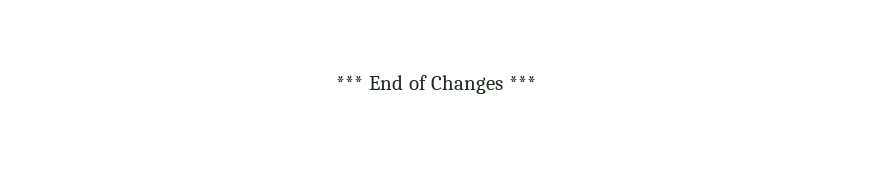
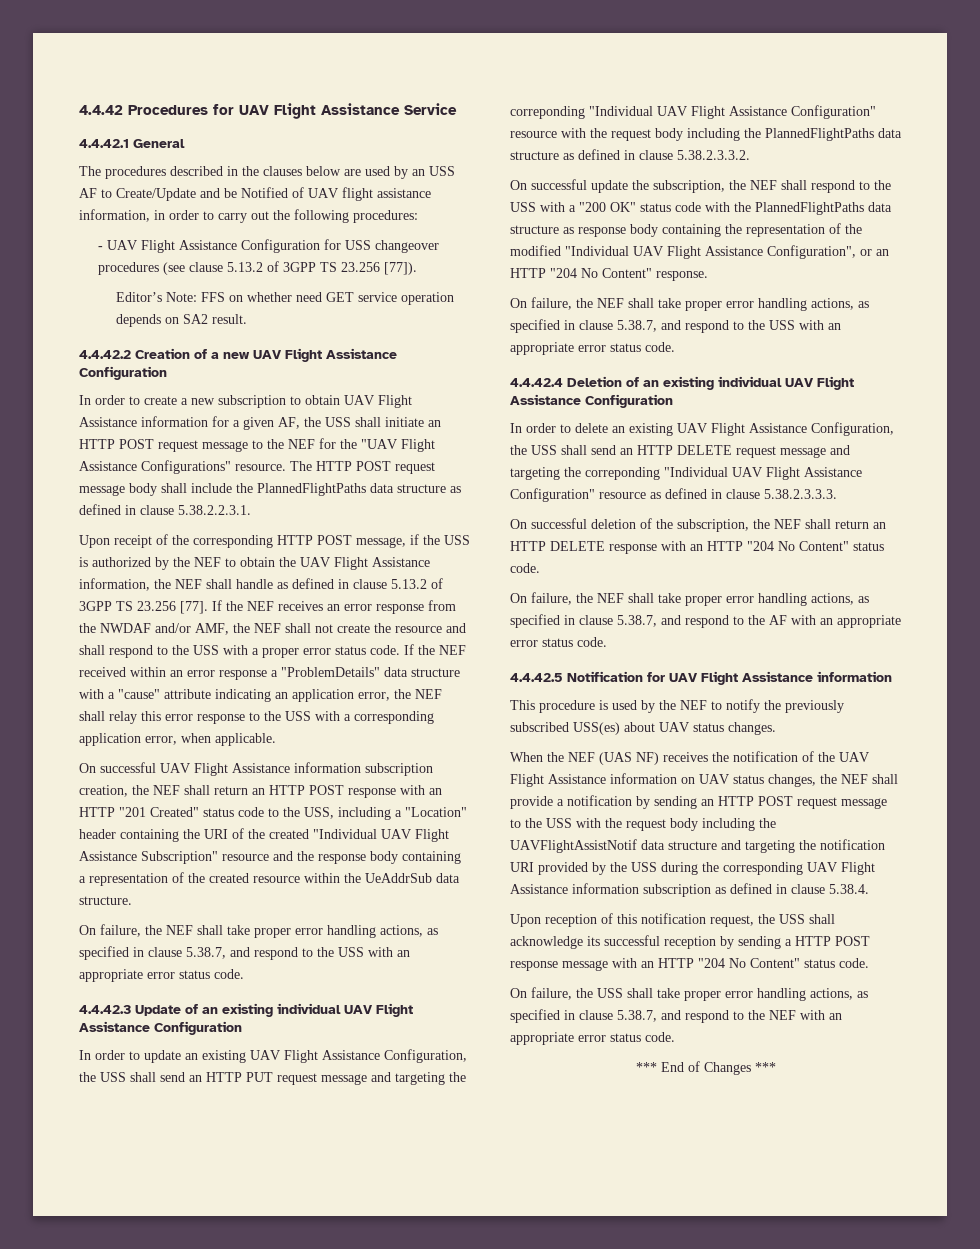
+ 4.4.42 Procedures for UAV Flight Assistance Service
+ 4.4.42.1 General
+ The procedures described in the clauses below are used by an USS AF to Create/Update and be Notified of UAV flight assistance information, in order to carry out the following procedures:
+ - UAV Flight Assistance Configuration for USS changeover procedures (see clause 5.13.2 of 3GPP TS 23.256 [77]).
+ Editor’s Note: FFS on whether need GET service operation depends on SA2 result.
+ 4.4.42.2 Creation of a new UAV Flight Assistance Configuration
+ In order to create a new subscription to obtain UAV Flight Assistance information for a given AF, the USS shall initiate an HTTP POST request message to the NEF for the "UAV Flight Assistance Configurations" resource. The HTTP POST request message body shall include the PlannedFlightPaths data structure as defined in clause 5.38.2.2.3.1.
+ Upon receipt of the corresponding HTTP POST message, if the USS is authorized by the NEF to obtain the UAV Flight Assistance information, the NEF shall handle as defined in clause 5.13.2 of 3GPP TS 23.256 [77]. If the NEF receives an error response from the NWDAF and/or AMF, the NEF shall not create the resource and shall respond to the USS with a proper error status code. If the NEF received within an error response a "ProblemDetails" data structure with a "cause" attribute indicating an application error, the NEF shall relay this error response to the USS with a corresponding application error, when applicable.
+ On successful UAV Flight Assistance information subscription creation, the NEF shall return an HTTP POST response with an HTTP "201 Created" status code to the USS, including a "Location" header containing the URI of the created "Individual UAV Flight Assistance Subscription" resource and the response body containing a representation of the created resource within the UeAddrSub data structure.
+ On failure, the NEF shall take proper error handling actions, as specified in clause 5.38.7, and respond to the USS with an appropriate error status code.
+ 4.4.42.3 Update of an existing individual UAV Flight Assistance Configuration
+ In order to update an existing UAV Flight Assistance Configuration, the USS shall send an HTTP PUT request message and targeting the correponding "Individual UAV Flight Assistance Configuration" resource with the request body including the PlannedFlightPaths data structure as defined in clause 5.38.2.3.3.2.
+ On successful update the subscription, the NEF shall respond to the USS with a "200 OK" status code with the PlannedFlightPaths data structure as response body containing the representation of the modified "Individual UAV Flight Assistance Configuration", or an HTTP "204 No Content" response.
+ On failure, the NEF shall take proper error handling actions, as specified in clause 5.38.7, and respond to the USS with an appropriate error status code.
+ 4.4.42.4 Deletion of an existing individual UAV Flight Assistance Configuration
+ In order to delete an existing UAV Flight Assistance Configuration, the USS shall send an HTTP DELETE request message and targeting the correponding "Individual UAV Flight Assistance Configuration" resource as defined in clause 5.38.2.3.3.3.
+ On successful deletion of the subscription, the NEF shall return an HTTP DELETE response with an HTTP "204 No Content" status code.
+ On failure, the NEF shall take proper error handling actions, as specified in clause 5.38.7, and respond to the AF with an appropriate error status code.
+ 4.4.42.5 Notification for UAV Flight Assistance information
+ This procedure is used by the NEF to notify the previously subscribed USS(es) about UAV status changes.
+ When the NEF (UAS NF) receives the notification of the UAV Flight Assistance information on UAV status changes, the NEF shall provide a notification by sending an HTTP POST request message to the USS with the request body including the UAVFlightAssistNotif data structure and targeting the notification URI provided by the USS during the corresponding UAV Flight Assistance information subscription as defined in clause 5.38.4.
+ Upon reception of this notification request, the USS shall acknowledge its successful reception by sending a HTTP POST response message with an HTTP "204 No Content" status code.
+ On failure, the USS shall take proper error handling actions, as specified in clause 5.38.7, and respond to the NEF with an appropriate error status code.

